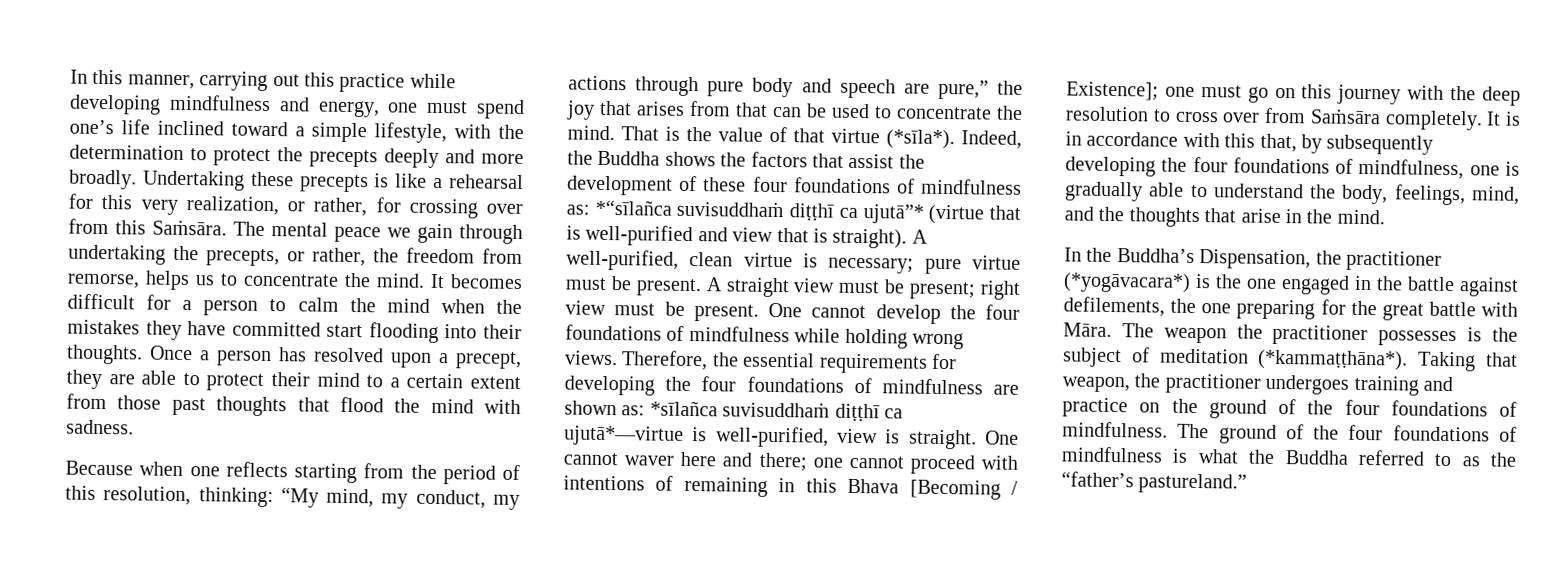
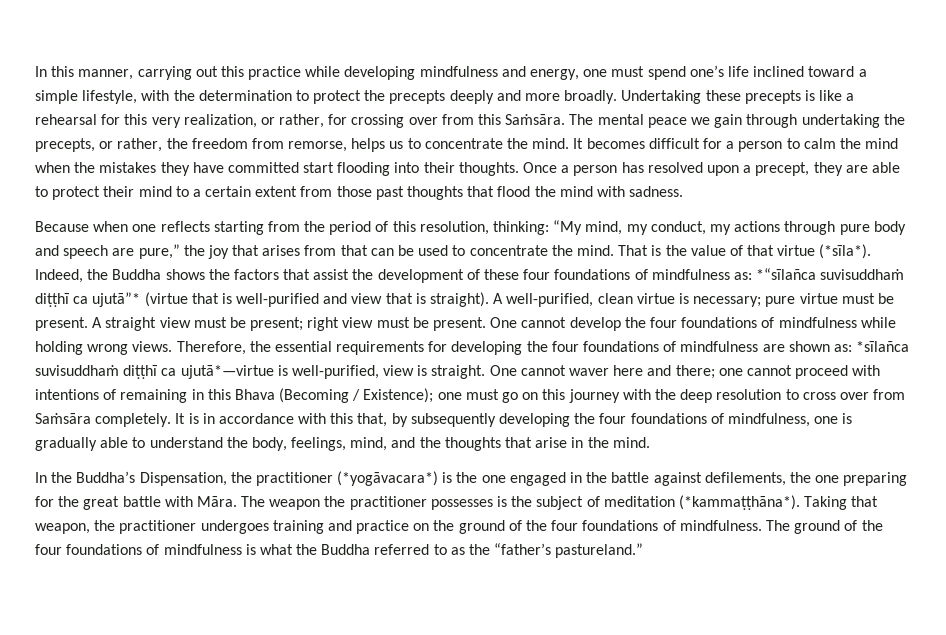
- One cannot waver here and there; one cannot proceed with intentions of remaining in this Bhava [Becoming / Existence]; one must go on this journey with the deep resolution to cross over from Saṁsāra completely.
+ One cannot waver here and there; one cannot proceed with intentions of remaining in this Bhava (Becoming / Existence); one must go on this journey with the deep resolution to cross over from Saṁsāra completely.

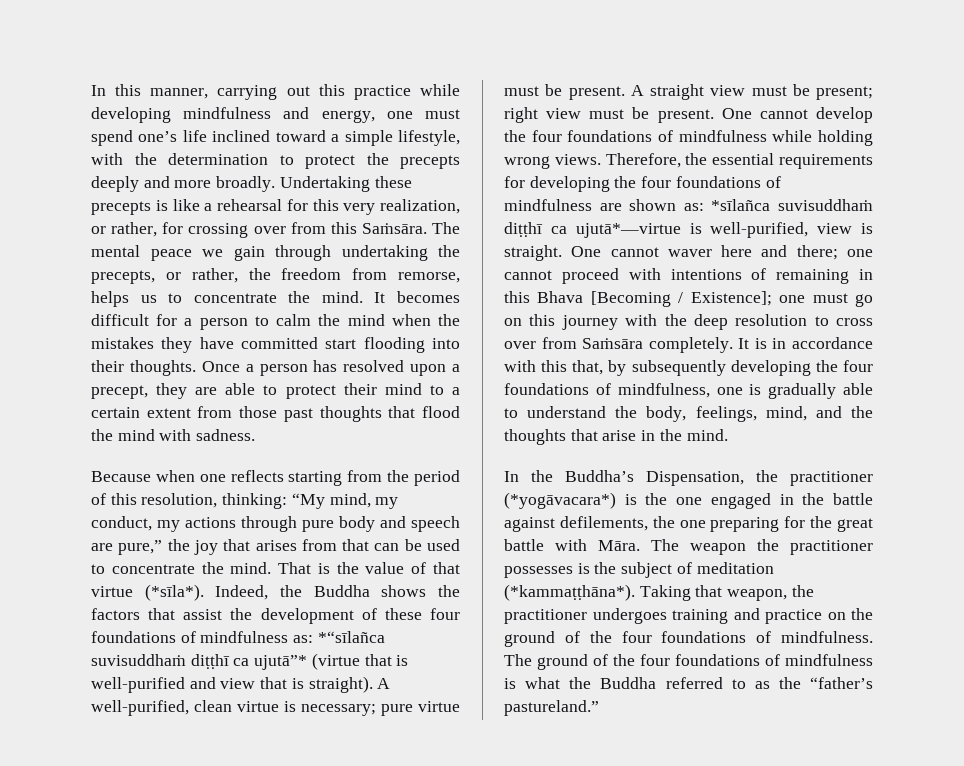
- One cannot waver here and there; one cannot proceed with intentions of remaining in this Bhava (Becoming / Existence); one must go on this journey with the deep resolution to cross over from Saṁsāra completely.
+ One cannot waver here and there; one cannot proceed with intentions of remaining in this Bhava [Becoming / Existence]; one must go on this journey with the deep resolution to cross over from Saṁsāra completely.

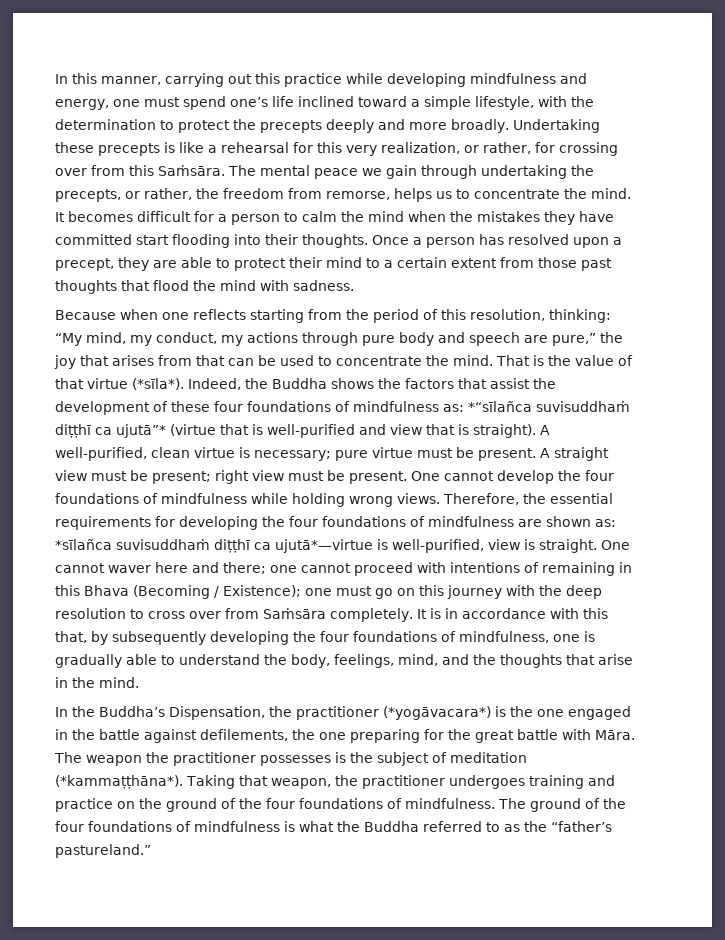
- One cannot waver here and there; one cannot proceed with intentions of remaining in this Bhava [Becoming / Existence]; one must go on this journey with the deep resolution to cross over from Saṁsāra completely.
+ One cannot waver here and there; one cannot proceed with intentions of remaining in this Bhava (Becoming / Existence); one must go on this journey with the deep resolution to cross over from Saṁsāra completely.

